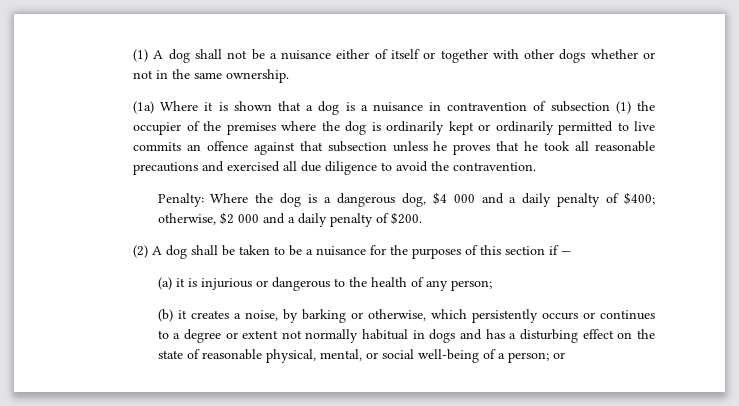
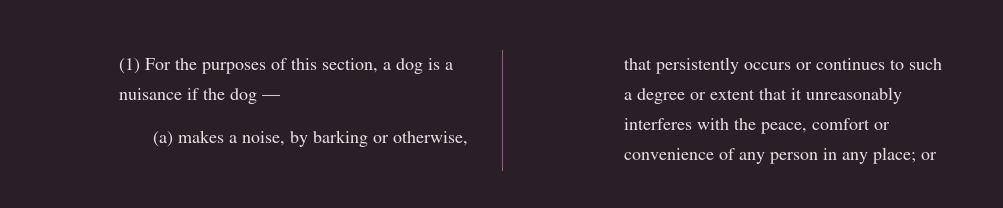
- (1) A dog shall not be a nuisance either of itself or together with other dogs whether or not in the same ownership.
- (1a) Where it is shown that a dog is a nuisance in contravention of subsection (1) the occupier of the premises where the dog is ordinarily kept or ordinarily permitted to live commits an offence against that subsection unless he proves that he took all reasonable precautions and exercised all due diligence to avoid the contravention.
- Penalty: Where the dog is a dangerous dog, $4 000 and a daily penalty of $400; otherwise, $2 000 and a daily penalty of $200.
- (2) A dog shall be taken to be a nuisance for the purposes of this section if —
- (a) it is injurious or dangerous to the health of any person;
- (b) it creates a noise, by barking or otherwise, which persistently occurs or continues to a degree or extent not normally habitual in dogs and has a disturbing effect on the state of reasonable physical, mental, or social well-being of a person; or
+ (1) For the purposes of this section, a dog is a nuisance if the dog —
+ (a) makes a noise, by barking or otherwise, that persistently occurs or continues to such a degree or extent that it unreasonably interferes with the peace, comfort or convenience of any person in any place; or

